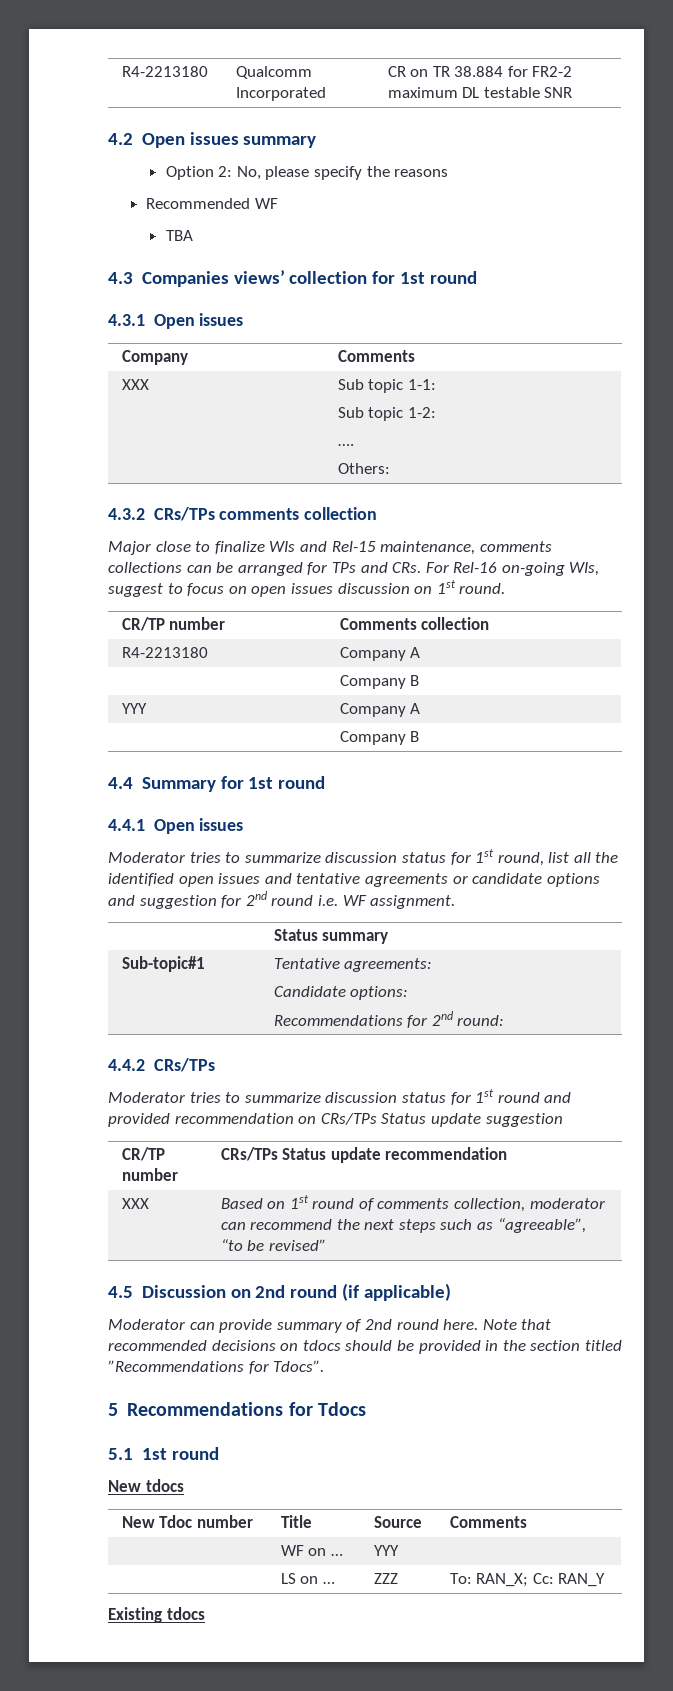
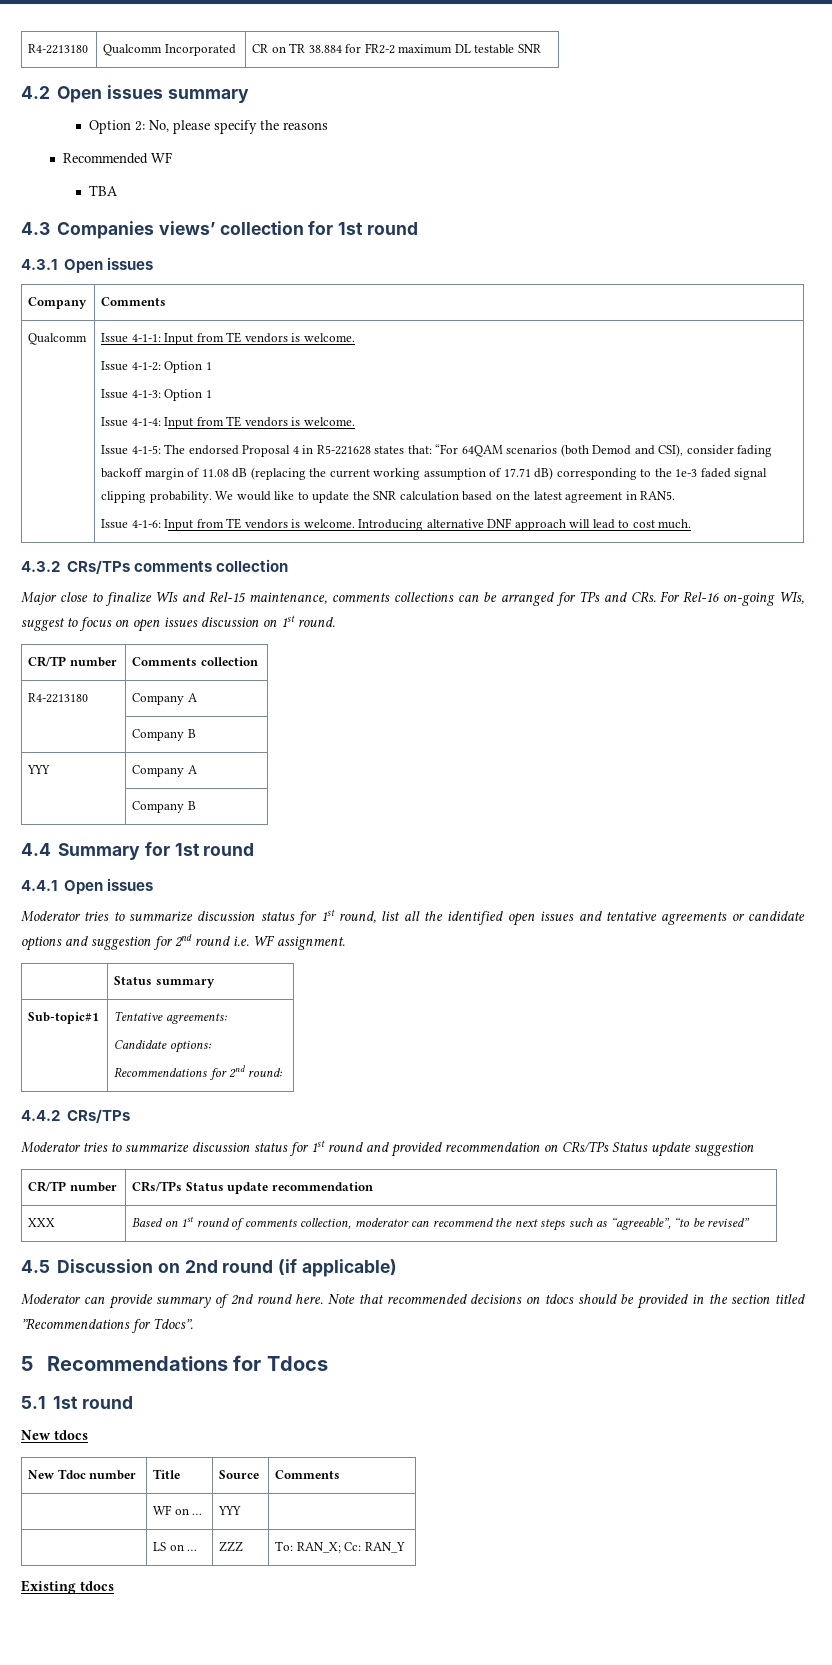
- XXX | Sub topic 1-1:
- Sub topic 1-2:
- ….
- Others:
+ Qualcomm | Issue 4-1-1: Input from TE vendors is welcome.
+ Issue 4-1-2: Option 1
+ Issue 4-1-3: Option 1
+ Issue 4-1-4: Input from TE vendors is welcome.
+ Issue 4-1-5: The endorsed Proposal 4 in R5-221628 states that: “For 64QAM scenarios (both Demod and CSI), consider fading backoff margin of 11.08 dB (replacing the current working assumption of 17.71 dB) corresponding to the 1e-3 faded signal clipping probability. We would like to update the SNR calculation based on the latest agreement in RAN5.
+ Issue 4-1-6: Input from TE vendors is welcome. Introducing alternative DNF approach will lead to cost much.

